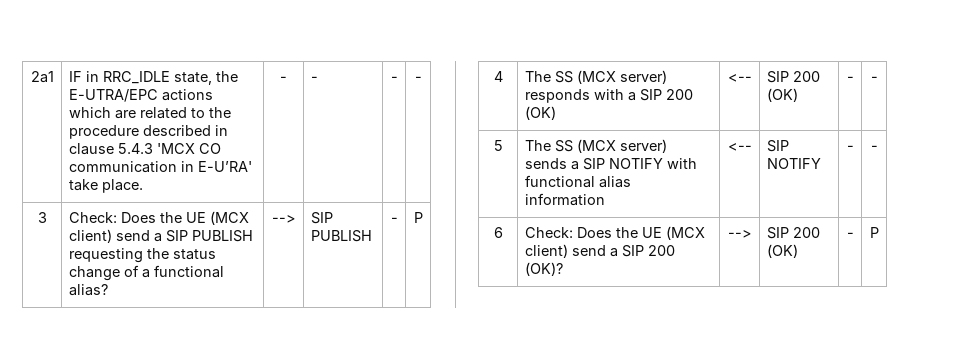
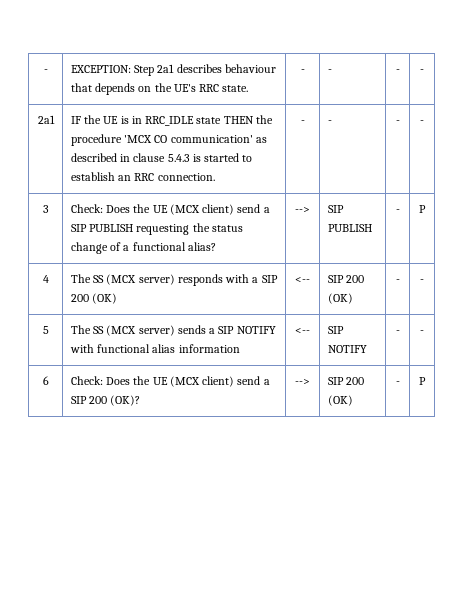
- 2a1 | IF in RRC_IDLE state, the E-UTRA/EPC actions which are related to the procedure described in clause 5.4.3 'MCX CO communication in E-U’RA' take place. | - | - | - | -
+ - | EXCEPTION: Step 2a1 describes behaviour that depends on the UE's RRC state. | - | - | - | -
+ 2a1 | IF the UE is in RRC_IDLE state THEN the procedure 'MCX CO communication' as described in clause 5.4.3 is started to establish an RRC connection. | - | - | - | -

